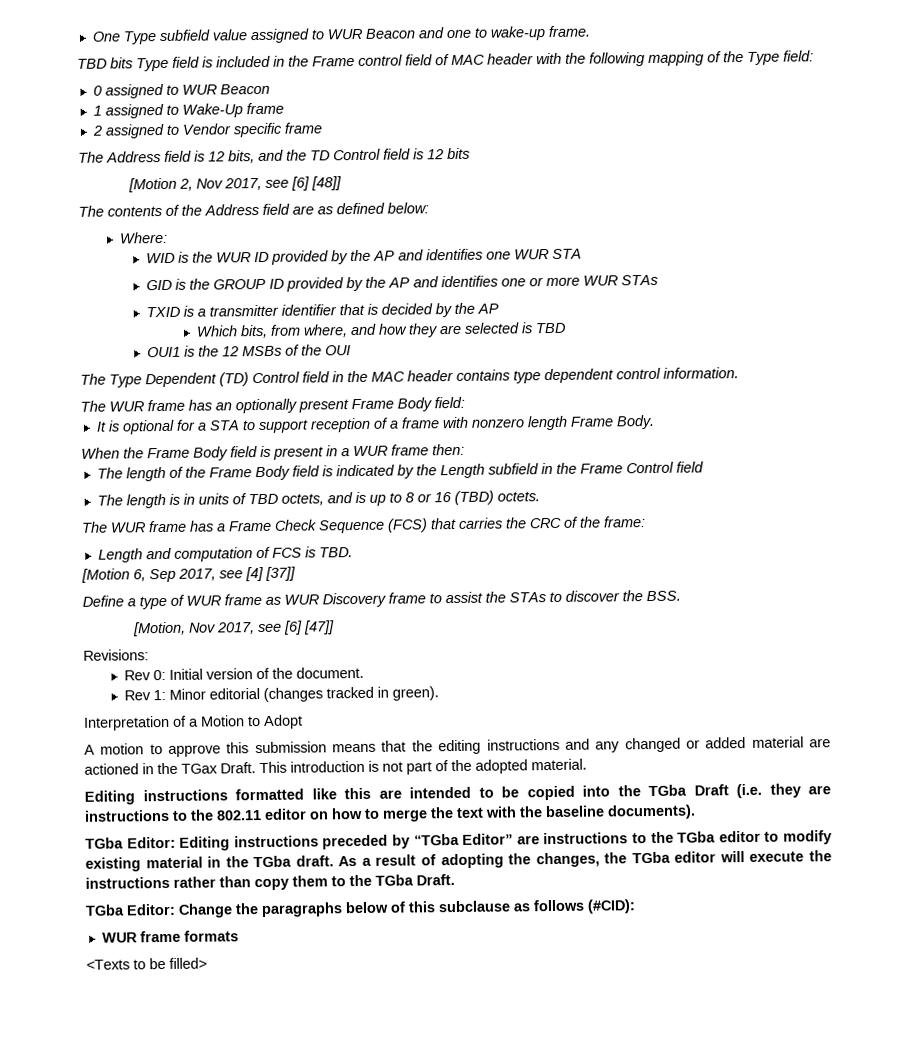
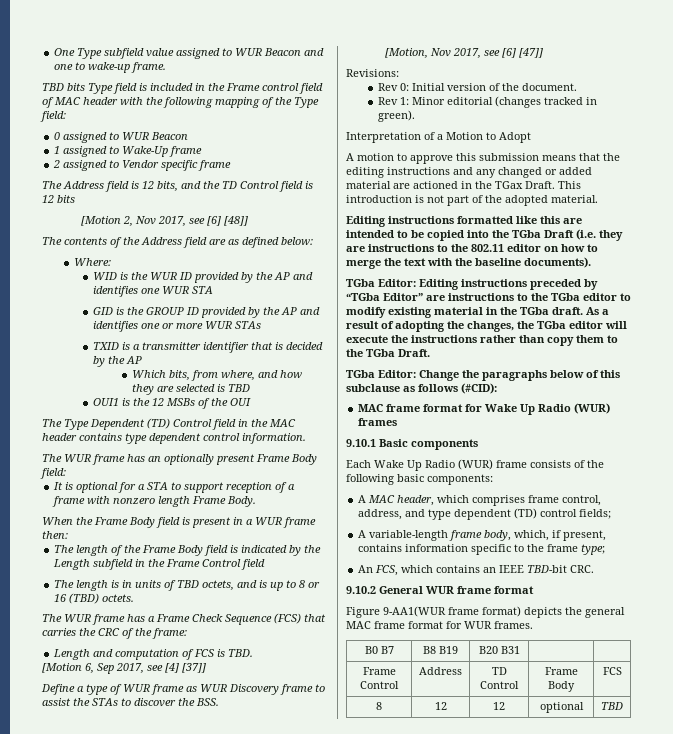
- WUR frame formats
- <Texts to be filled>
+ MAC frame format for Wake Up Radio (WUR) frames
+ 9.10.1 Basic components
+ Each Wake Up Radio (WUR) frame consists of the following basic components:
+ A MAC header, which comprises frame control, address, and type dependent (TD) control fields;
+ A variable-length frame body, which, if present, contains information specific to the frame type;
+ An FCS, which contains an IEEE TBD-bit CRC.
+ 9.10.2 General WUR frame format
+ Figure 9-AA1(WUR frame format) depicts the general MAC frame format for WUR frames.
+ B0 B7 | B8 B19 | B20 B31 | |
+ Frame Control | Address | TD Control | Frame Body | FCS
+ 8 | 12 | 12 | optional | TBD

